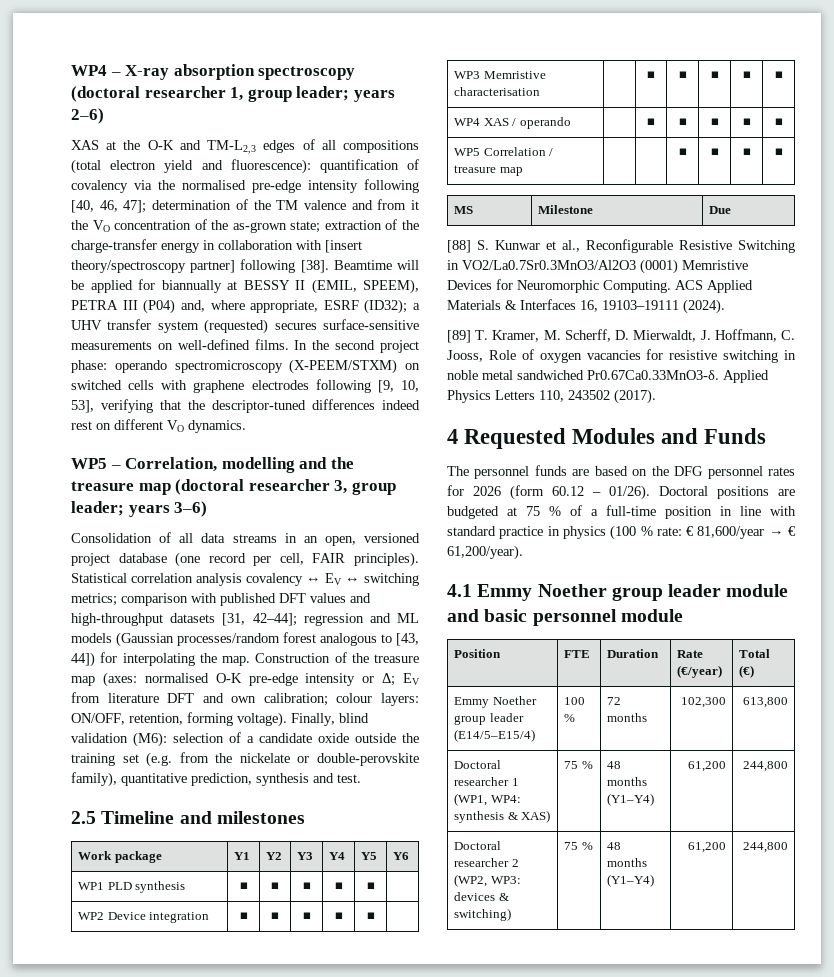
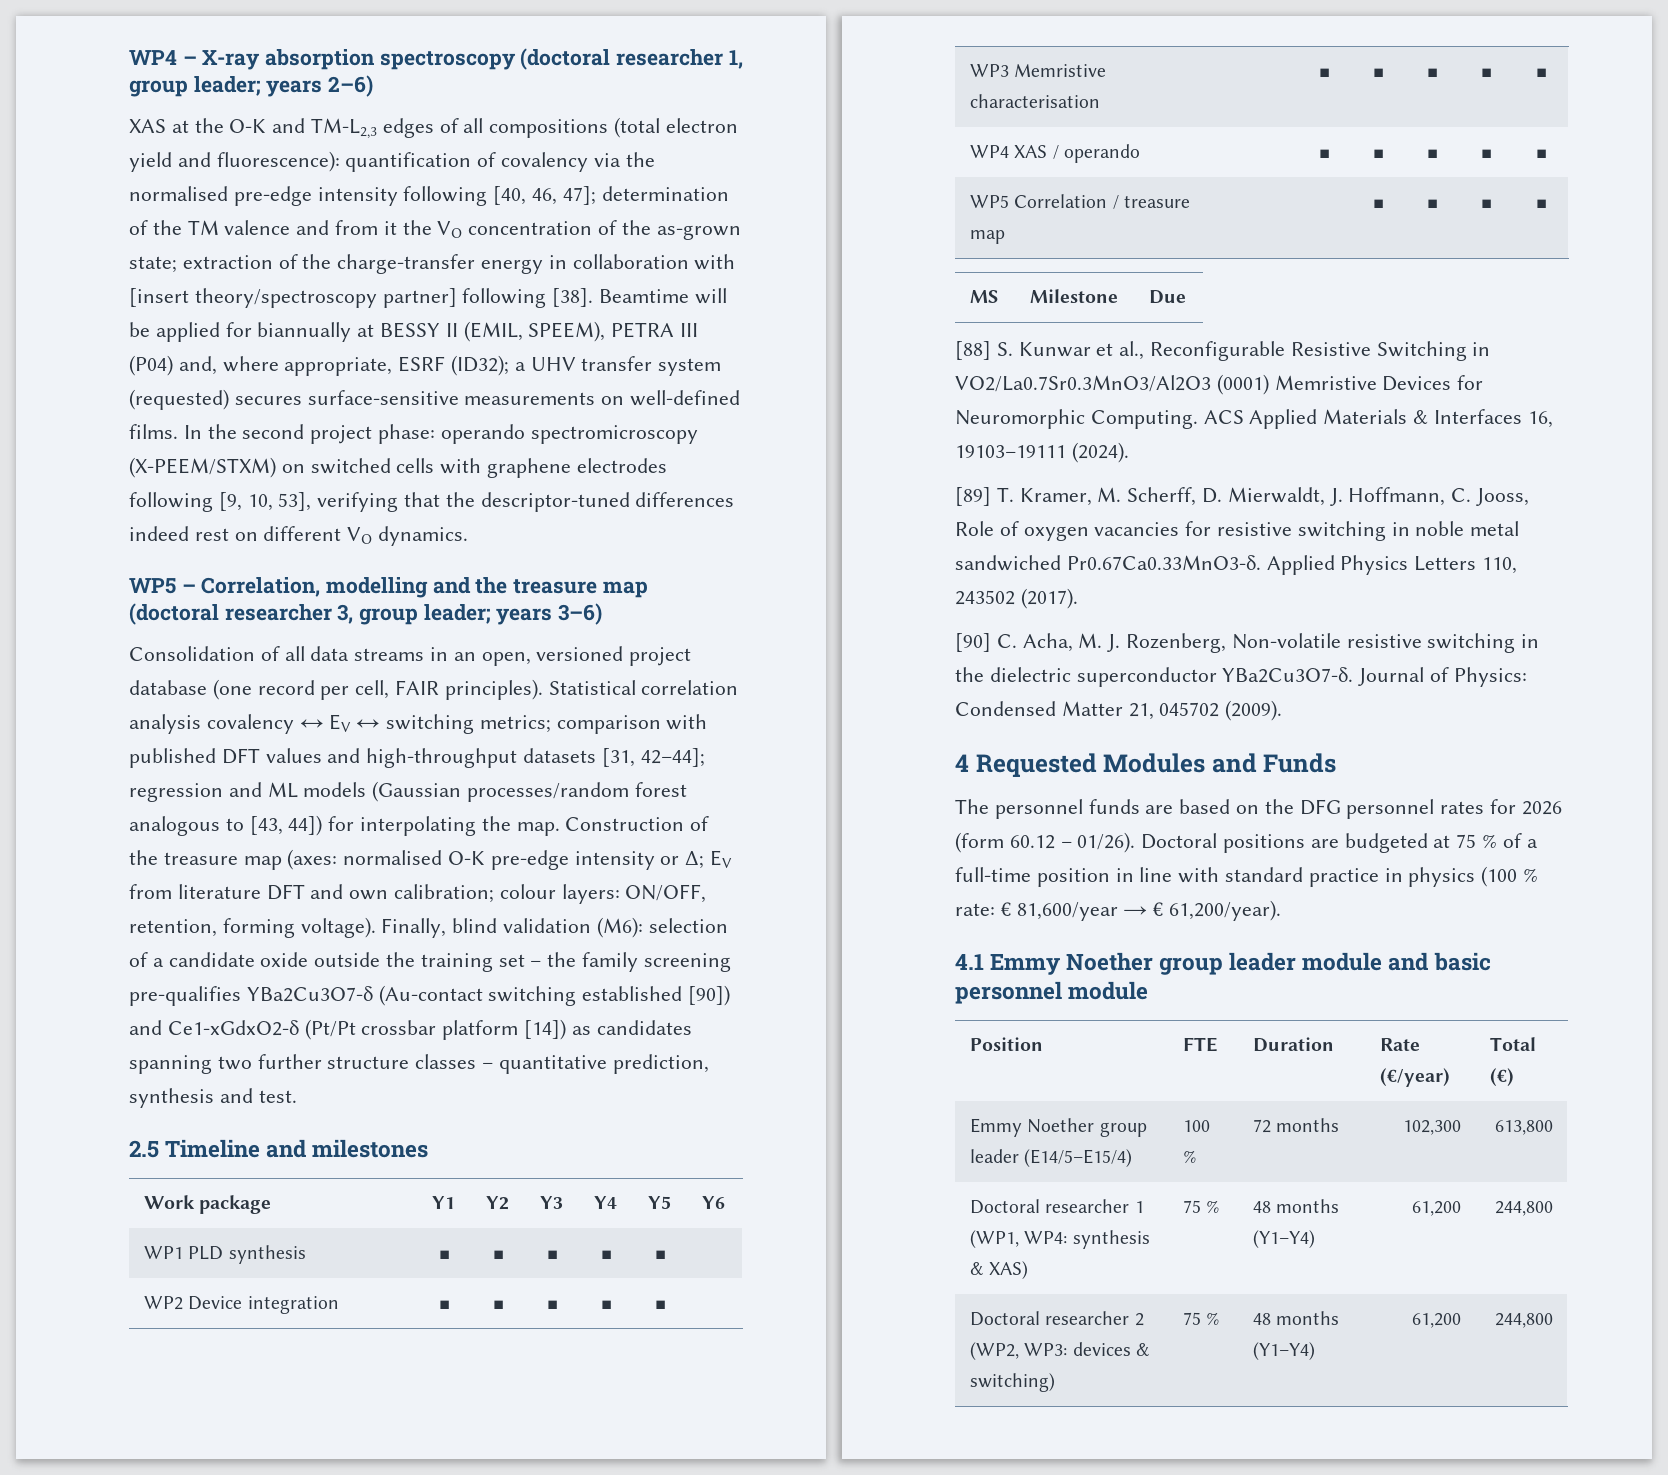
- Finally, blind validation (M6): selection of a candidate oxide outside the training set (e.g. from the nickelate or double-perovskite family), quantitative prediction, synthesis and test.
+ Finally, blind validation (M6): selection of a candidate oxide outside the training set – the family screening pre-qualifies YBa2Cu3O7-δ (Au-contact switching established [90]) and Ce1-xGdxO2-δ (Pt/Pt crossbar platform [14]) as candidates spanning two further structure classes – quantitative prediction, synthesis and test.
+ [90] C. Acha, M. J. Rozenberg, Non-volatile resistive switching in the dielectric superconductor YBa2Cu3O7-δ. Journal of Physics: Condensed Matter 21, 045702 (2009).

